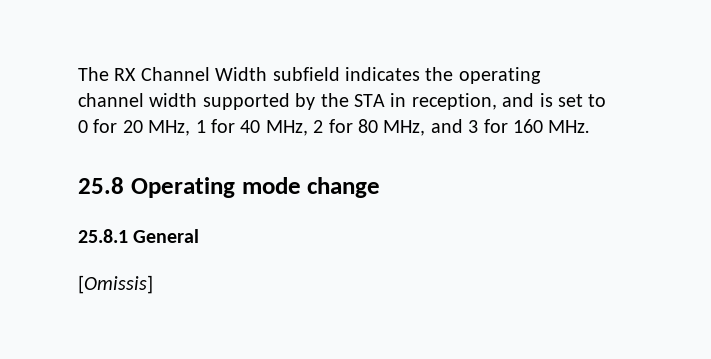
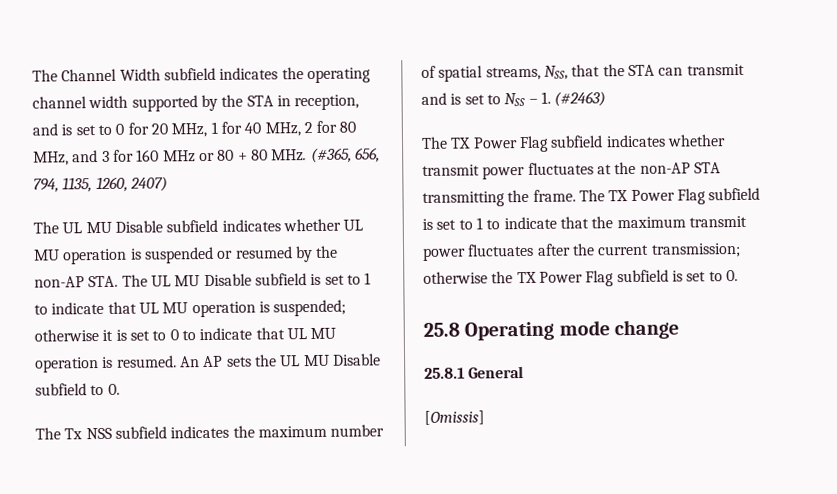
- The RX Channel Width subfield indicates the operating channel width supported by the STA in reception, and is set to 0 for 20 MHz, 1 for 40 MHz, 2 for 80 MHz, and 3 for 160 MHz.
+ The Channel Width subfield indicates the operating channel width supported by the STA in reception, and is set to 0 for 20 MHz, 1 for 40 MHz, 2 for 80 MHz, and 3 for 160 MHz or 80 + 80 MHz. (#365, 656, 794, 1135, 1260, 2407)
+ The UL MU Disable subfield indicates whether UL MU operation is suspended or resumed by the non-AP STA. The UL MU Disable subfield is set to 1 to indicate that UL MU operation is suspended; otherwise it is set to 0 to indicate that UL MU operation is resumed. An AP sets the UL MU Disable subfield to 0.
+ The Tx NSS subfield indicates the maximum number of spatial streams, NSS, that the STA can transmit and is set to NSS – 1. (#2463)
+ The TX Power Flag subfield indicates whether transmit power fluctuates at the non-AP STA transmitting the frame. The TX Power Flag subfield is set to 1 to indicate that the maximum transmit power fluctuates after the current transmission; otherwise the TX Power Flag subfield is set to 0.

